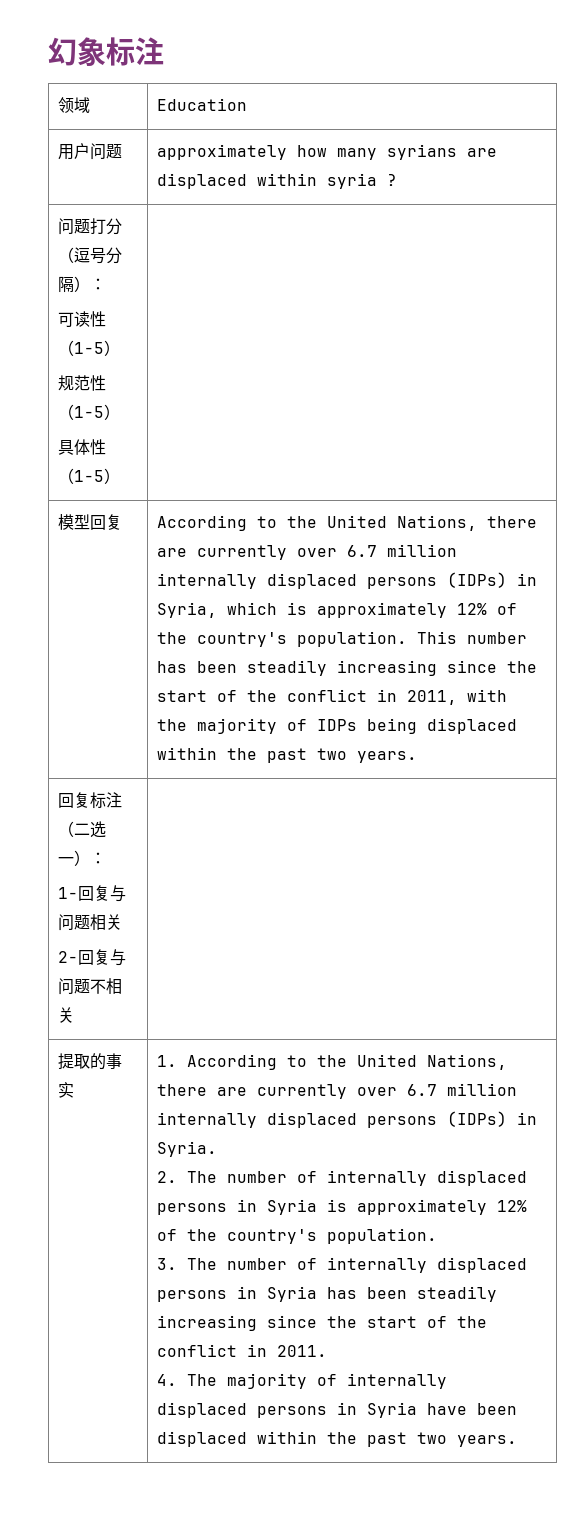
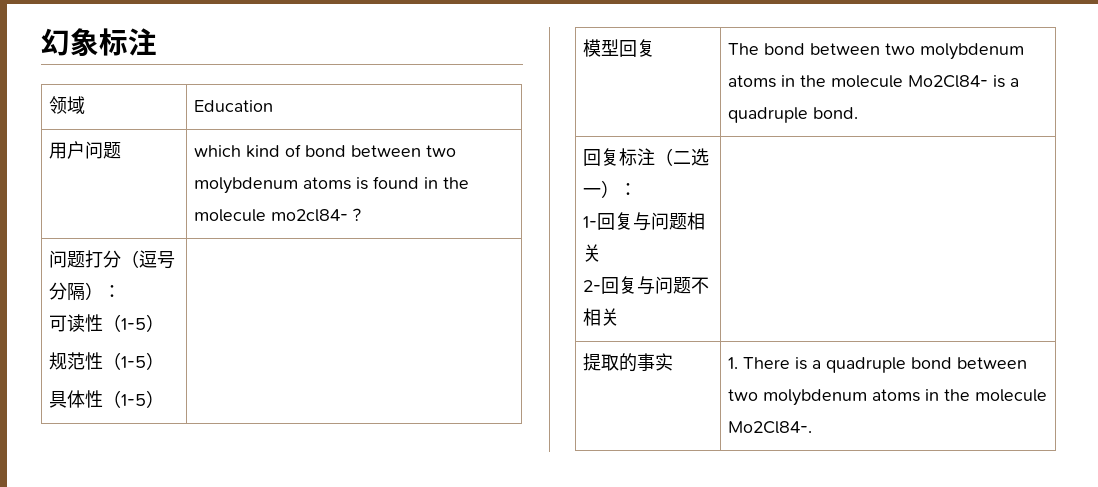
- 用户问题 | approximately how many syrians are displaced within syria ?
+ 用户问题 | which kind of bond between two molybdenum atoms is found in the molecule mo2cl84- ?
- According to the United Nations, there are currently over 6.7 million internally displaced persons (IDPs) in Syria, which is approximately 12% of the country's population. This number has been steadily increasing since the start of the conflict in 2011, with the majority of IDPs being displaced within the past two years.
+ The bond between two molybdenum atoms in the molecule Mo2Cl84- is a quadruple bond.
- 1. According to the United Nations, there are currently over 6.7 million internally displaced persons (IDPs) in Syria.
- 2. The number of internally displaced persons in Syria is approximately 12% of the country's population.
- 3. The number of internally displaced persons in Syria has been steadily increasing since the start of the conflict in 2011.
- 4. The majority of internally displaced persons in Syria have been displaced within the past two years.
+ 1. There is a quadruple bond between two molybdenum atoms in the molecule Mo2Cl84-.

